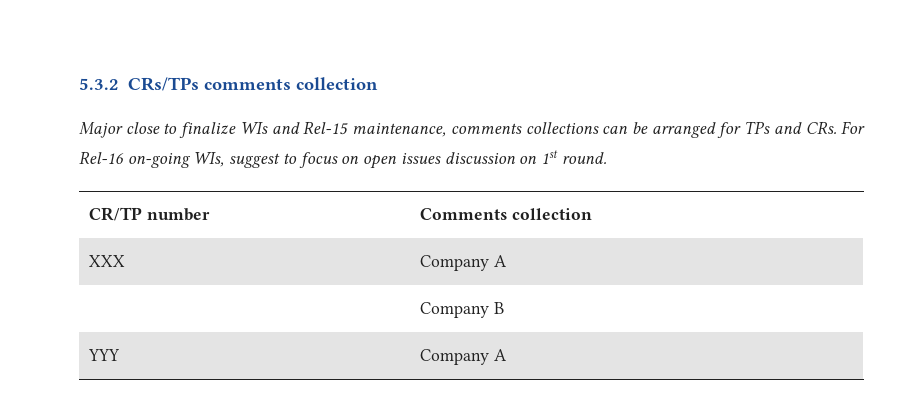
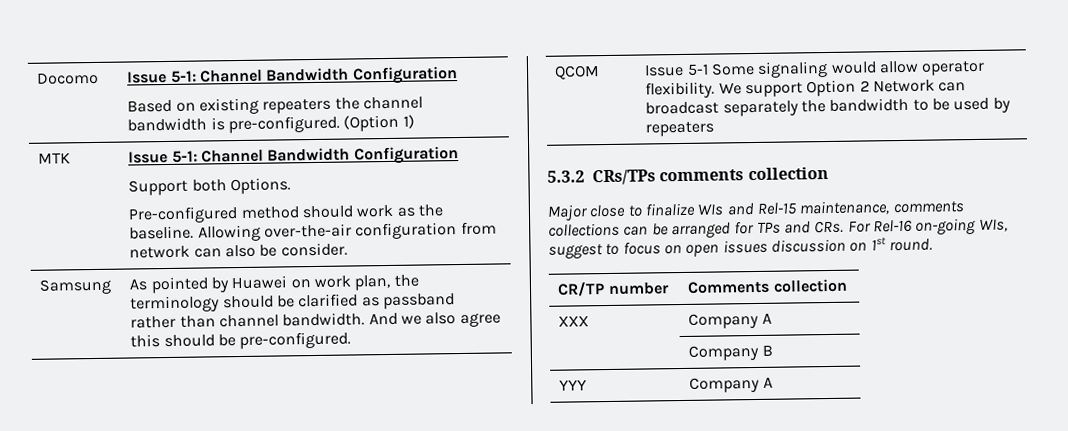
+ Docomo | Issue 5-1: Channel Bandwidth Configuration
+ Based on existing repeaters the channel bandwidth is pre-configured. (Option 1)
+ MTK | Issue 5-1: Channel Bandwidth Configuration
+ Support both Options.
+ Pre-configured method should work as the baseline. Allowing over-the-air configuration from network can also be consider.
+ Samsung | As pointed by Huawei on work plan, the terminology should be clarified as passband rather than channel bandwidth. And we also agree this should be pre-configured.
+ QCOM | Issue 5-1 Some signaling would allow operator flexibility. We support Option 2 Network can broadcast separately the bandwidth to be used by repeaters

